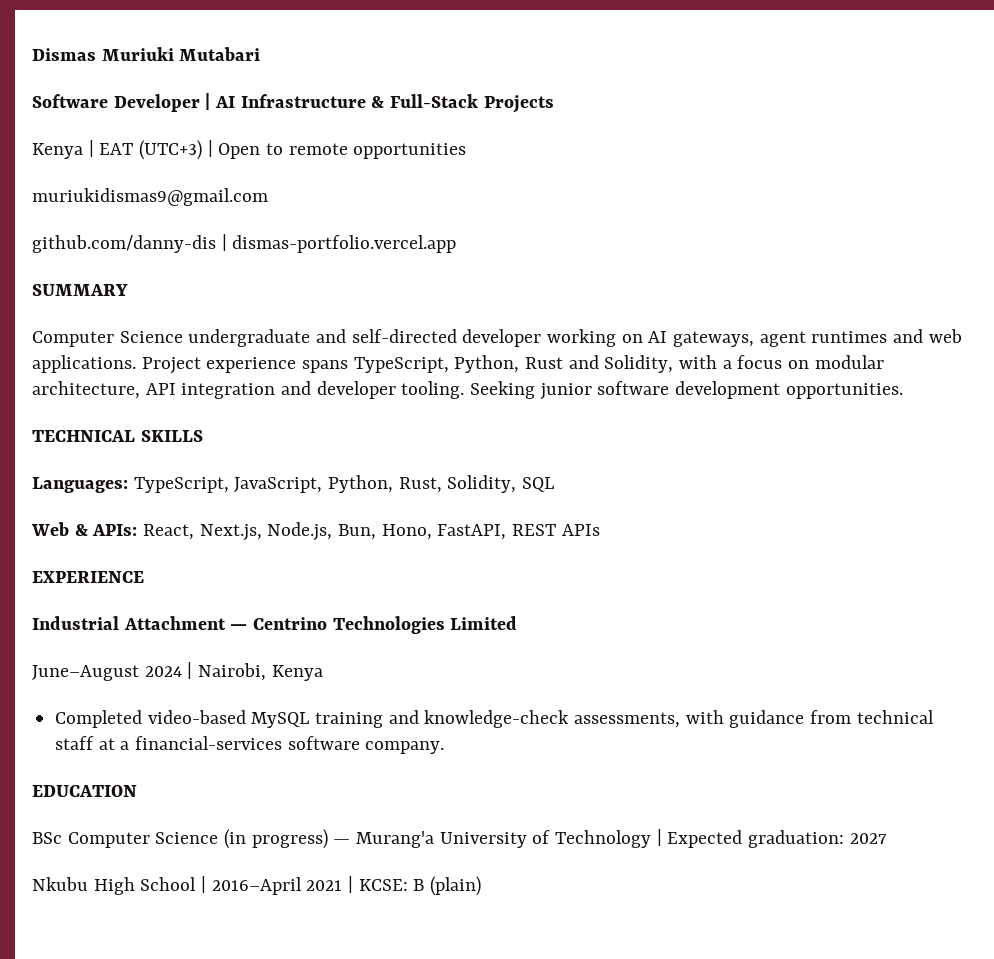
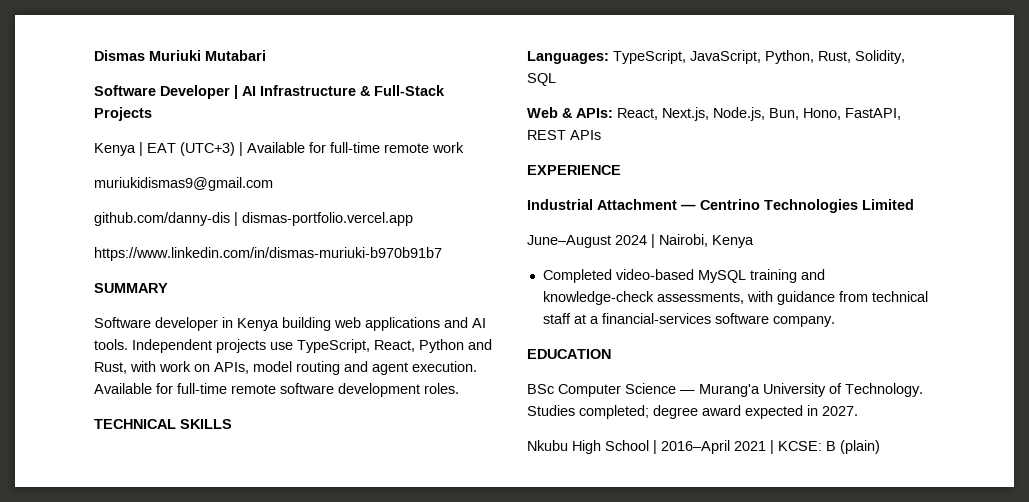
- Kenya | EAT (UTC+3) | Open to remote opportunities
+ Kenya | EAT (UTC+3) | Available for full-time remote work
+ https://www.linkedin.com/in/dismas-muriuki-b970b91b7
- Computer Science undergraduate and self-directed developer working on AI gateways, agent runtimes and web applications. Project experience spans TypeScript, Python, Rust and Solidity, with a focus on modular architecture, API integration and developer tooling. Seeking junior software development opportunities.
+ Software developer in Kenya building web applications and AI tools. Independent projects use TypeScript, React, Python and Rust, with work on APIs, model routing and agent execution. Available for full-time remote software development roles.
- BSc Computer Science (in progress) — Murang'a University of Technology | Expected graduation: 2027
+ BSc Computer Science — Murang'a University of Technology. Studies completed; degree award expected in 2027.

